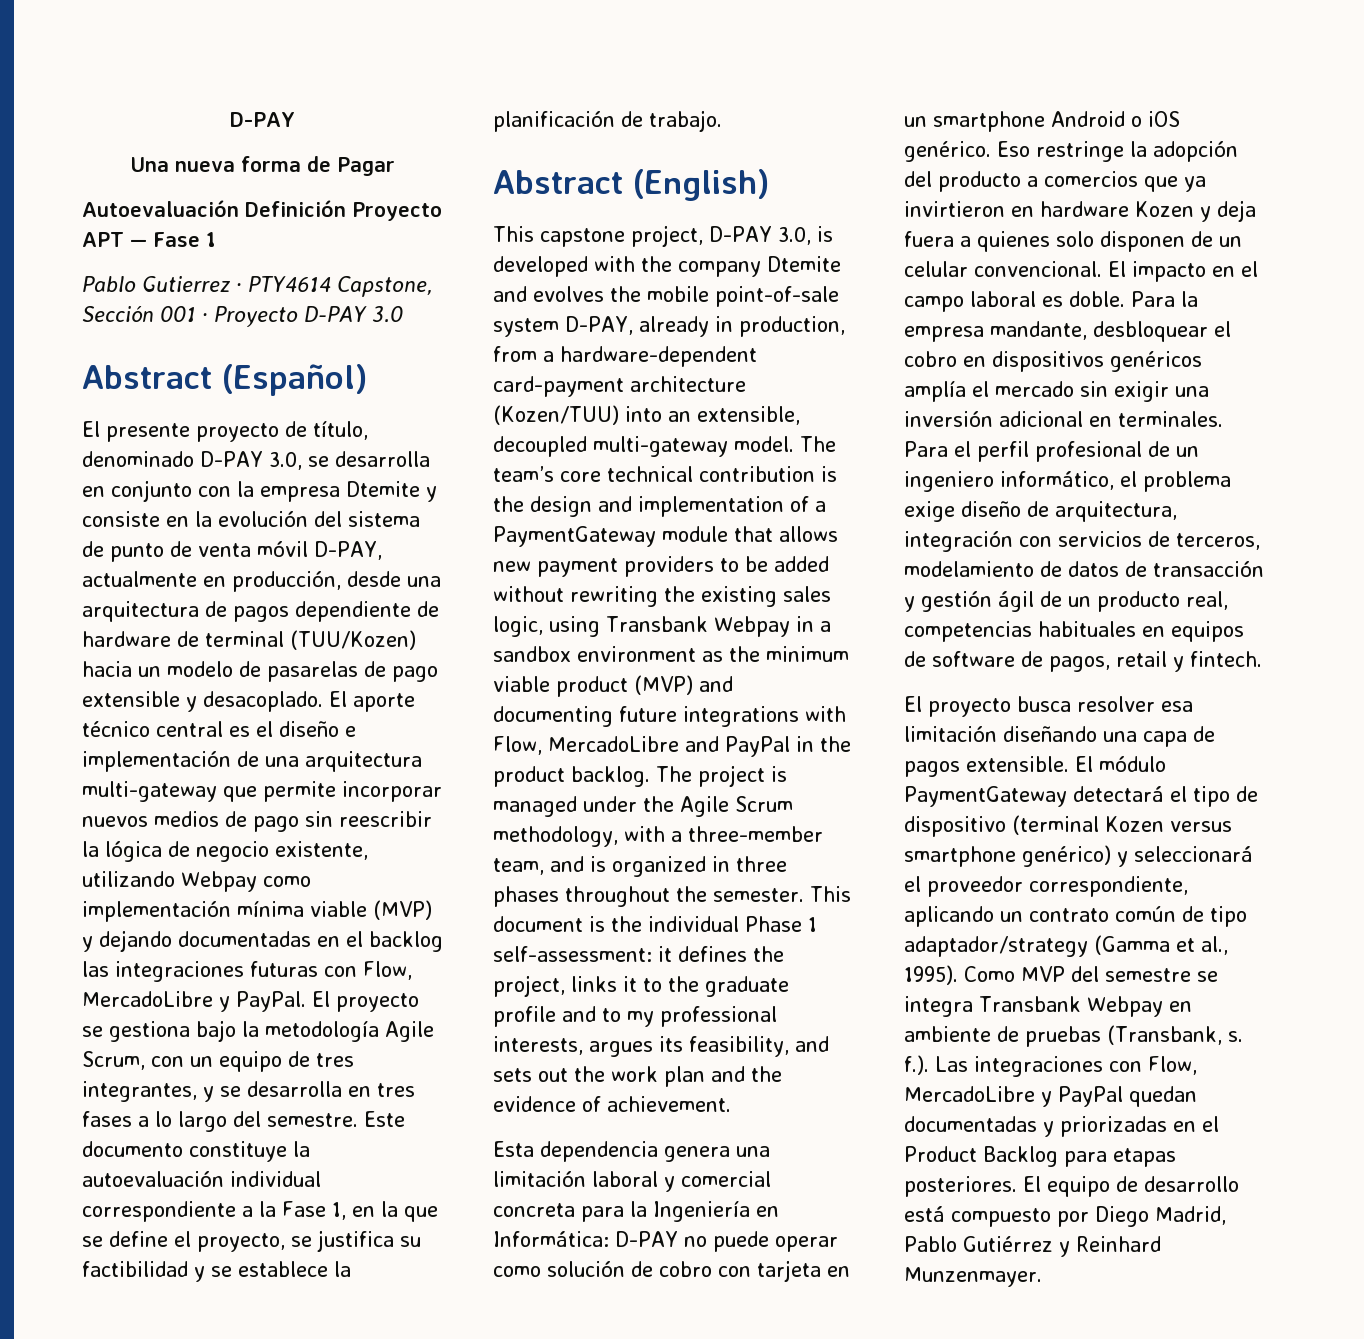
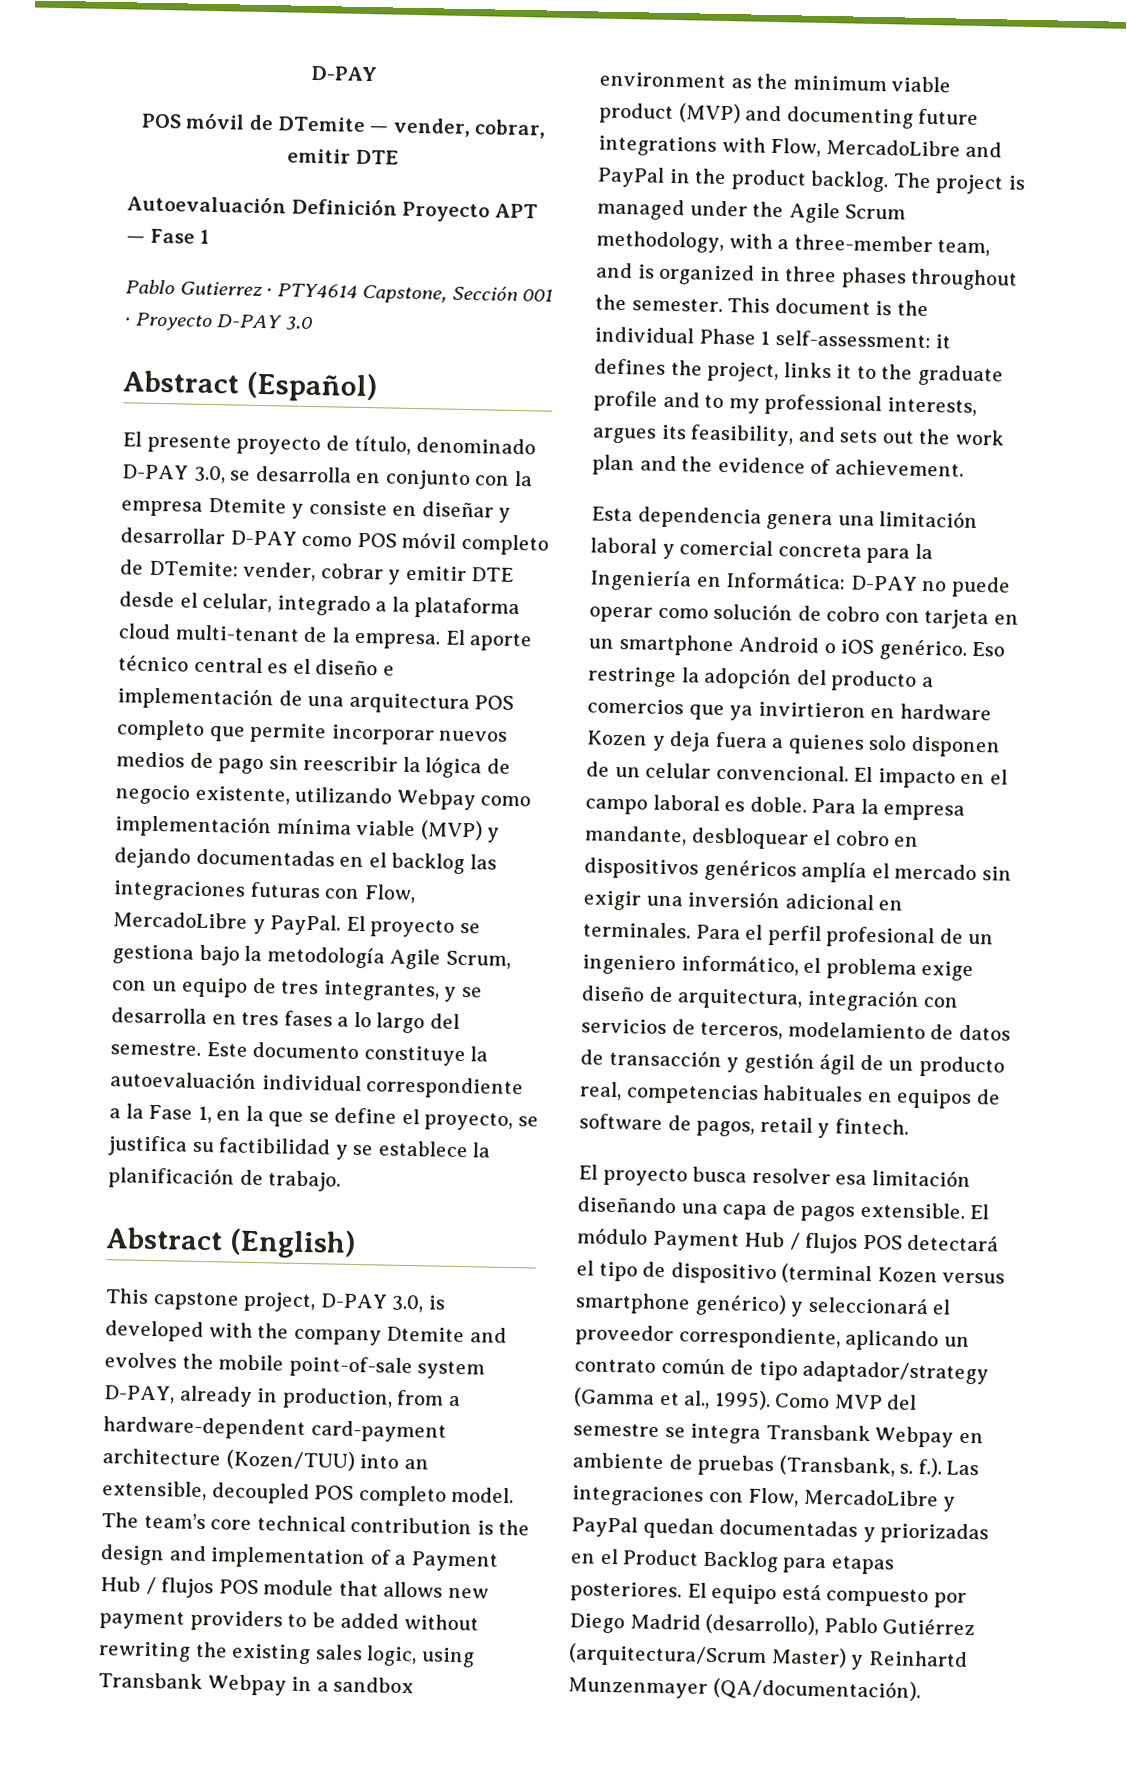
- Una nueva forma de Pagar
+ POS móvil de DTemite — vender, cobrar, emitir DTE
- El presente proyecto de título, denominado D-PAY 3.0, se desarrolla en conjunto con la empresa Dtemite y consiste en la evolución del sistema de punto de venta móvil D-PAY, actualmente en producción, desde una arquitectura de pagos dependiente de hardware de terminal (TUU/Kozen) hacia un modelo de pasarelas de pago extensible y desacoplado.
+ El presente proyecto de título, denominado D-PAY 3.0, se desarrolla en conjunto con la empresa Dtemite y consiste en diseñar y desarrollar D-PAY como POS móvil completo de DTemite: vender, cobrar y emitir DTE desde el celular, integrado a la plataforma cloud multi-tenant de la empresa.
- El aporte técnico central es el diseño e implementación de una arquitectura multi-gateway que permite incorporar nuevos medios de pago sin reescribir la lógica de negocio existente, utilizando Webpay como implementación mínima viable (MVP) y dejando documentadas en el backlog las integraciones futuras con Flow, MercadoLibre y PayPal.
+ El aporte técnico central es el diseño e implementación de una arquitectura POS completo que permite incorporar nuevos medios de pago sin reescribir la lógica de negocio existente, utilizando Webpay como implementación mínima viable (MVP) y dejando documentadas en el backlog las integraciones futuras con Flow, MercadoLibre y PayPal.
- This capstone project, D-PAY 3.0, is developed with the company Dtemite and evolves the mobile point-of-sale system D-PAY, already in production, from a hardware-dependent card-payment architecture (Kozen/TUU) into an extensible, decoupled multi-gateway model.
+ This capstone project, D-PAY 3.0, is developed with the company Dtemite and evolves the mobile point-of-sale system D-PAY, already in production, from a hardware-dependent card-payment architecture (Kozen/TUU) into an extensible, decoupled POS completo model.
- The team’s core technical contribution is the design and implementation of a PaymentGateway module that allows new payment providers to be added without rewriting the existing sales logic, using Transbank Webpay in a sandbox environment as the minimum viable product (MVP) and documenting future integrations with Flow, MercadoLibre and PayPal in the product backlog.
+ The team’s core technical contribution is the design and implementation of a Payment Hub / flujos POS module that allows new payment providers to be added without rewriting the existing sales logic, using Transbank Webpay in a sandbox environment as the minimum viable product (MVP) and documenting future integrations with Flow, MercadoLibre and PayPal in the product backlog.
- El módulo PaymentGateway detectará el tipo de dispositivo (terminal Kozen versus smartphone genérico) y seleccionará el proveedor correspondiente, aplicando un contrato común de tipo adaptador/strategy (Gamma et al., 1995).
+ El módulo Payment Hub / flujos POS detectará el tipo de dispositivo (terminal Kozen versus smartphone genérico) y seleccionará el proveedor correspondiente, aplicando un contrato común de tipo adaptador/strategy (Gamma et al., 1995).
- El equipo de desarrollo está compuesto por Diego Madrid, Pablo Gutiérrez y Reinhard Munzenmayer.
+ El equipo está compuesto por Diego Madrid (desarrollo), Pablo Gutiérrez (arquitectura/Scrum Master) y Reinhartd Munzenmayer (QA/documentación).

